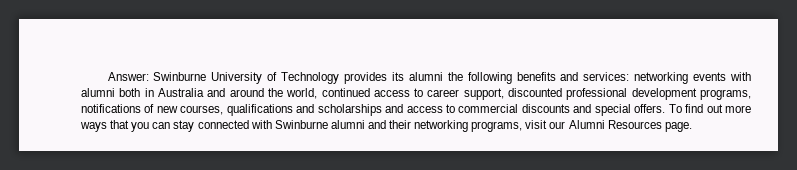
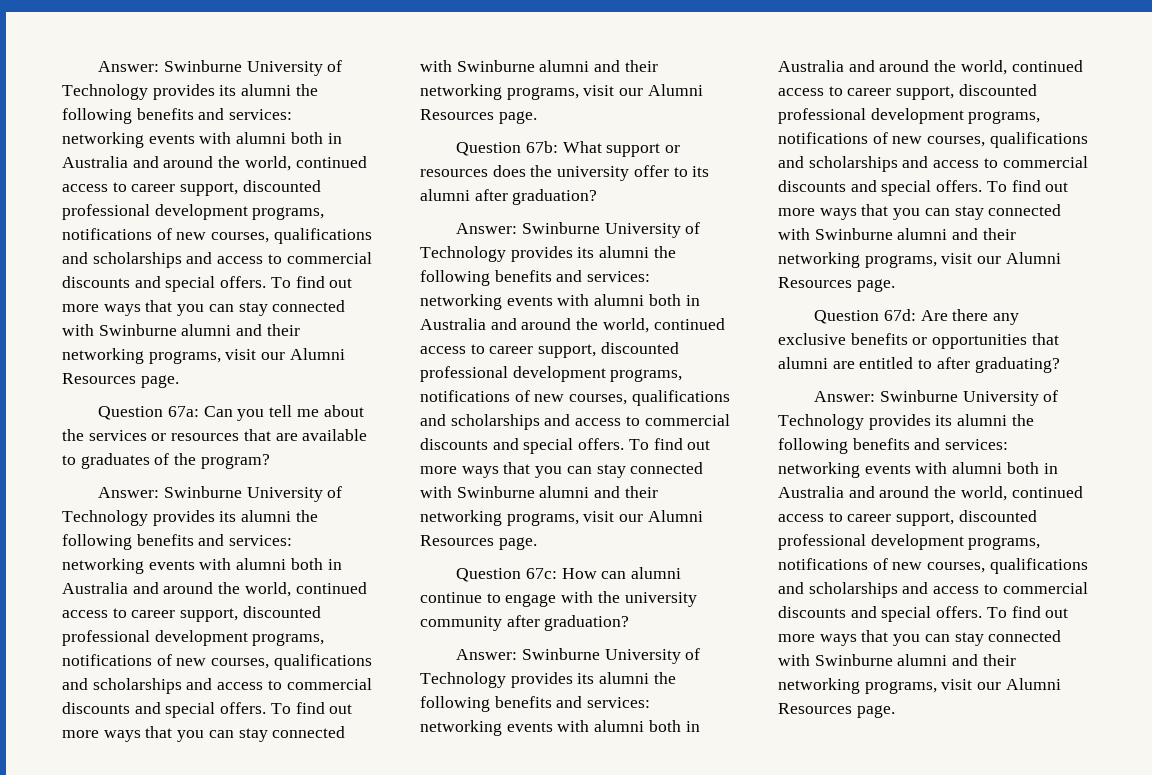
+ Question 67a: Can you tell me about the services or resources that are available to graduates of the program?
+ Answer: Swinburne University of Technology provides its alumni the following benefits and services: networking events with alumni both in Australia and around the world, continued access to career support, discounted professional development programs, notifications of new courses, qualifications and scholarships and access to commercial discounts and special offers. To find out more ways that you can stay connected with Swinburne alumni and their networking programs, visit our Alumni Resources page.
+ Question 67b: What support or resources does the university offer to its alumni after graduation?
+ Answer: Swinburne University of Technology provides its alumni the following benefits and services: networking events with alumni both in Australia and around the world, continued access to career support, discounted professional development programs, notifications of new courses, qualifications and scholarships and access to commercial discounts and special offers. To find out more ways that you can stay connected with Swinburne alumni and their networking programs, visit our Alumni Resources page.
+ Question 67c: How can alumni continue to engage with the university community after graduation?
+ Answer: Swinburne University of Technology provides its alumni the following benefits and services: networking events with alumni both in Australia and around the world, continued access to career support, discounted professional development programs, notifications of new courses, qualifications and scholarships and access to commercial discounts and special offers. To find out more ways that you can stay connected with Swinburne alumni and their networking programs, visit our Alumni Resources page.
+ Question 67d: Are there any exclusive benefits or opportunities that alumni are entitled to after graduating?
+ Answer: Swinburne University of Technology provides its alumni the following benefits and services: networking events with alumni both in Australia and around the world, continued access to career support, discounted professional development programs, notifications of new courses, qualifications and scholarships and access to commercial discounts and special offers. To find out more ways that you can stay connected with Swinburne alumni and their networking programs, visit our Alumni Resources page.

